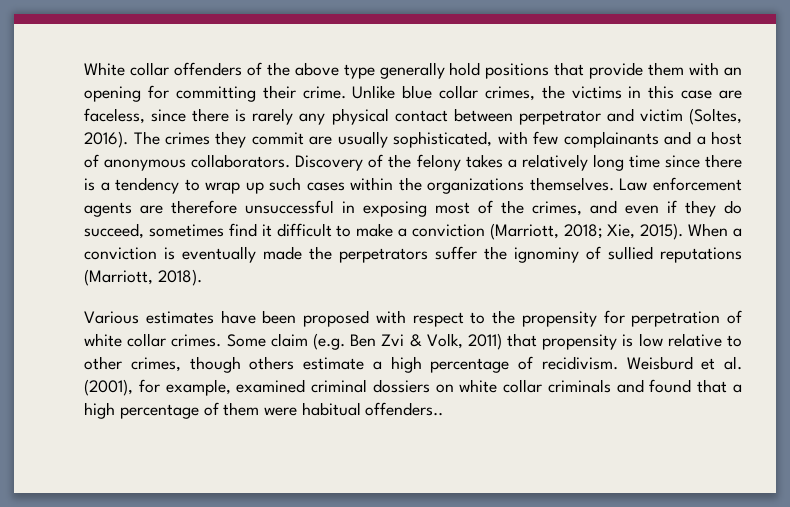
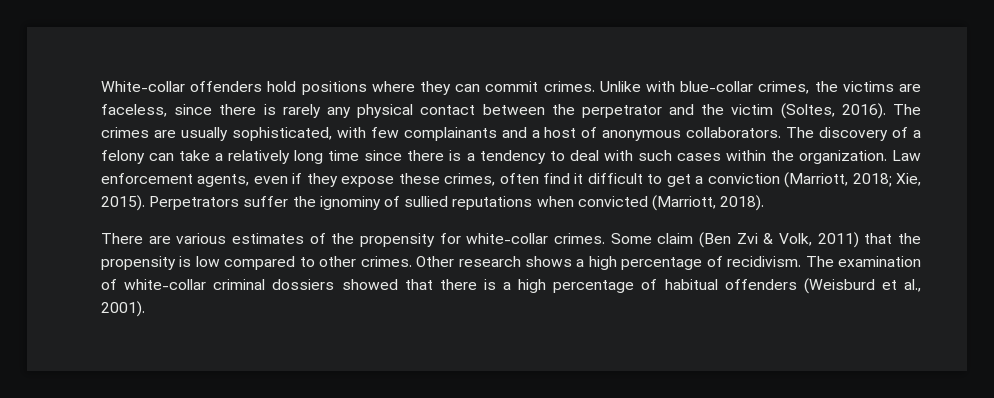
- White collar offenders of the above type generally hold positions that provide them with an opening for committing their crime. Unlike blue collar crimes, the victims in this case are faceless, since there is rarely any physical contact between perpetrator and victim (Soltes, 2016).
+ White-collar offenders hold positions where they can commit crimes. Unlike with blue-collar crimes, the victims are faceless, since there is rarely any physical contact between the perpetrator and the victim (Soltes, 2016).
- The crimes they commit are usually sophisticated, with few complainants and a host of anonymous collaborators.
+ The crimes are usually sophisticated, with few complainants and a host of anonymous collaborators.
- Discovery of the felony takes a relatively long time since there is a tendency to wrap up such cases within the organizations themselves. Law enforcement agents are therefore unsuccessful in exposing most of the crimes, and even if they do succeed, sometimes find it difficult to make a conviction (Marriott, 2018; Xie, 2015).
+ The discovery of a felony can take a relatively long time since there is a tendency to deal with such cases within the organization. Law enforcement agents, even if they expose these crimes, often find it difficult to get a conviction (Marriott, 2018; Xie, 2015).
- When a conviction is eventually made the perpetrators suffer the ignominy of sullied reputations (Marriott, 2018).
+ Perpetrators suffer the ignominy of sullied reputations when convicted (Marriott, 2018).
- Various estimates have been proposed with respect to the propensity for perpetration of white collar crimes.
+ There are various estimates of the propensity for white-collar crimes.
- Some claim (e.g. Ben Zvi & Volk, 2011) that propensity is low relative to other crimes, though others estimate a high percentage of recidivism.
+ Some claim (Ben Zvi & Volk, 2011) that the propensity is low compared to other crimes. Other research shows a high percentage of recidivism.
- Weisburd et al. (2001), for example, examined criminal dossiers on white collar criminals and found that a high percentage of them were habitual offenders..
+ The examination of white-collar criminal dossiers showed that there is a high percentage of habitual offenders (Weisburd et al., 2001).

